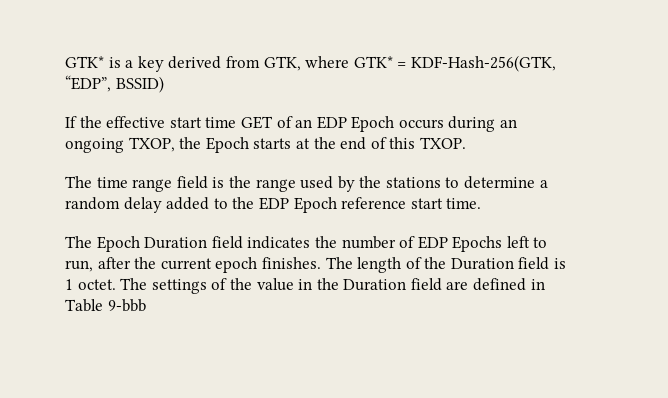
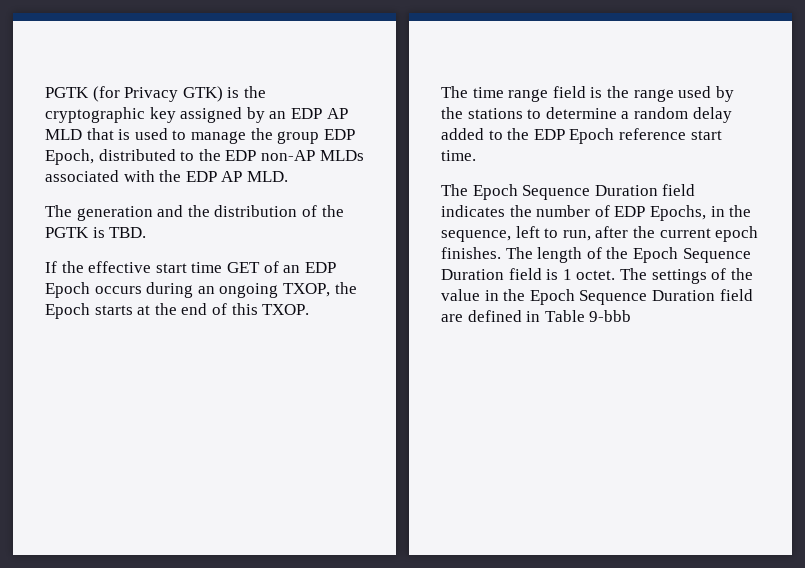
- GTK* is a key derived from GTK, where GTK* = KDF-Hash-256(GTK, “EDP”, BSSID)
+ PGTK (for Privacy GTK) is the cryptographic key assigned by an EDP AP MLD that is used to manage the group EDP Epoch, distributed to the EDP non-AP MLDs associated with the EDP AP MLD.
+ The generation and the distribution of the PGTK is TBD.
- The Epoch Duration field indicates the number of EDP Epochs left to run, after the current epoch finishes.
+ The Epoch Sequence Duration field indicates the number of EDP Epochs, in the sequence, left to run, after the current epoch finishes.
- The length of the Duration field is 1 octet.
+ The length of the Epoch Sequence Duration field is 1 octet.
- The settings of the value in the Duration field are defined in Table 9-bbb
+ The settings of the value in the Epoch Sequence Duration field are defined in Table 9-bbb

